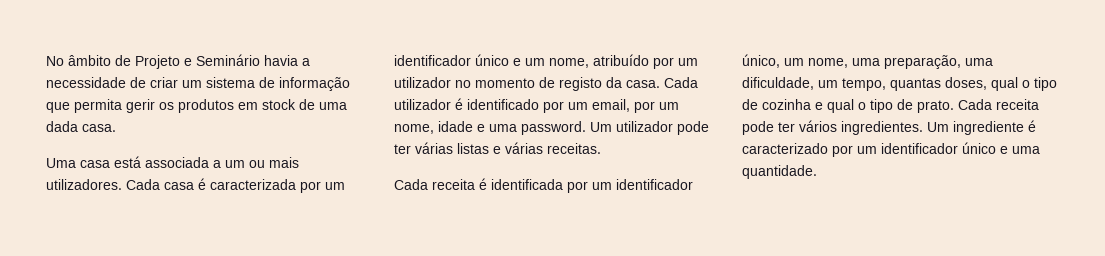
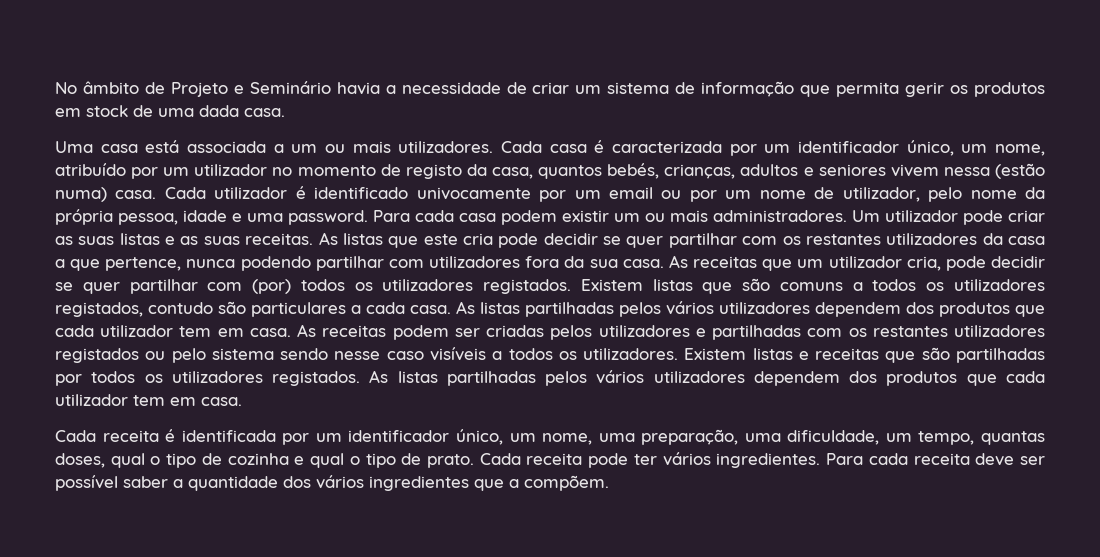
- Cada casa é caracterizada por um identificador único e um nome, atribuído por um utilizador no momento de registo da casa.
+ Cada casa é caracterizada por um identificador único, um nome, atribuído por um utilizador no momento de registo da casa, quantos bebés, crianças, adultos e seniores vivem nessa (estão numa) casa.
- Cada utilizador é identificado por um email, por um nome, idade e uma password. Um utilizador pode ter várias listas e várias receitas.
+ Cada utilizador é identificado univocamente por um email ou por um nome de utilizador, pelo nome da própria pessoa, idade e uma password. Para cada casa podem existir um ou mais administradores. Um utilizador pode criar as suas listas e as suas receitas. As listas que este cria pode decidir se quer partilhar com os restantes utilizadores da casa a que pertence, nunca podendo partilhar com utilizadores fora da sua casa. As receitas que um utilizador cria, pode decidir se quer partilhar com (por) todos os utilizadores registados. Existem listas que são comuns a todos os utilizadores registados, contudo são particulares a cada casa. As listas partilhadas pelos vários utilizadores dependem dos produtos que cada utilizador tem em casa. As receitas podem ser criadas pelos utilizadores e partilhadas com os restantes utilizadores registados ou pelo sistema sendo nesse caso visíveis a todos os utilizadores. Existem listas e receitas que são partilhadas por todos os utilizadores registados. As listas partilhadas pelos vários utilizadores dependem dos produtos que cada utilizador tem em casa.
- Um ingrediente é caracterizado por um identificador único e uma quantidade.
+ Para cada receita deve ser possível saber a quantidade dos vários ingredientes que a compõem.

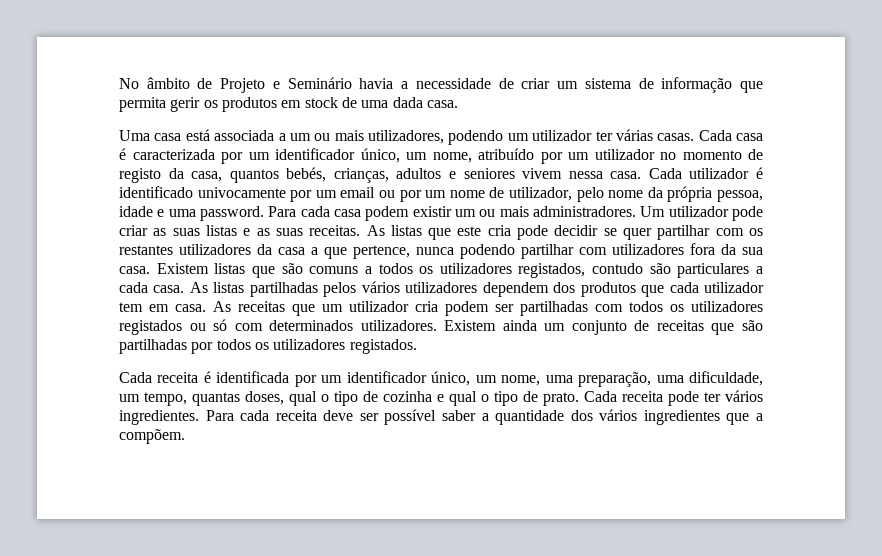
- Uma casa está associada a um ou mais utilizadores.
+ Uma casa está associada a um ou mais utilizadores, podendo um utilizador ter várias casas.
- Cada casa é caracterizada por um identificador único, um nome, atribuído por um utilizador no momento de registo da casa, quantos bebés, crianças, adultos e seniores vivem nessa (estão numa) casa.
+ Cada casa é caracterizada por um identificador único, um nome, atribuído por um utilizador no momento de registo da casa, quantos bebés, crianças, adultos e seniores vivem nessa casa.
- As receitas que um utilizador cria, pode decidir se quer partilhar com (por) todos os utilizadores registados.
- As receitas podem ser criadas pelos utilizadores e partilhadas com os restantes utilizadores registados ou pelo sistema sendo nesse caso visíveis a todos os utilizadores. Existem listas e receitas que são partilhadas por todos os utilizadores registados. As listas partilhadas pelos vários utilizadores dependem dos produtos que cada utilizador tem em casa.
+ As receitas que um utilizador cria podem ser partilhadas com todos os utilizadores registados ou só com determinados utilizadores. Existem ainda um conjunto de receitas que são partilhadas por todos os utilizadores registados.

